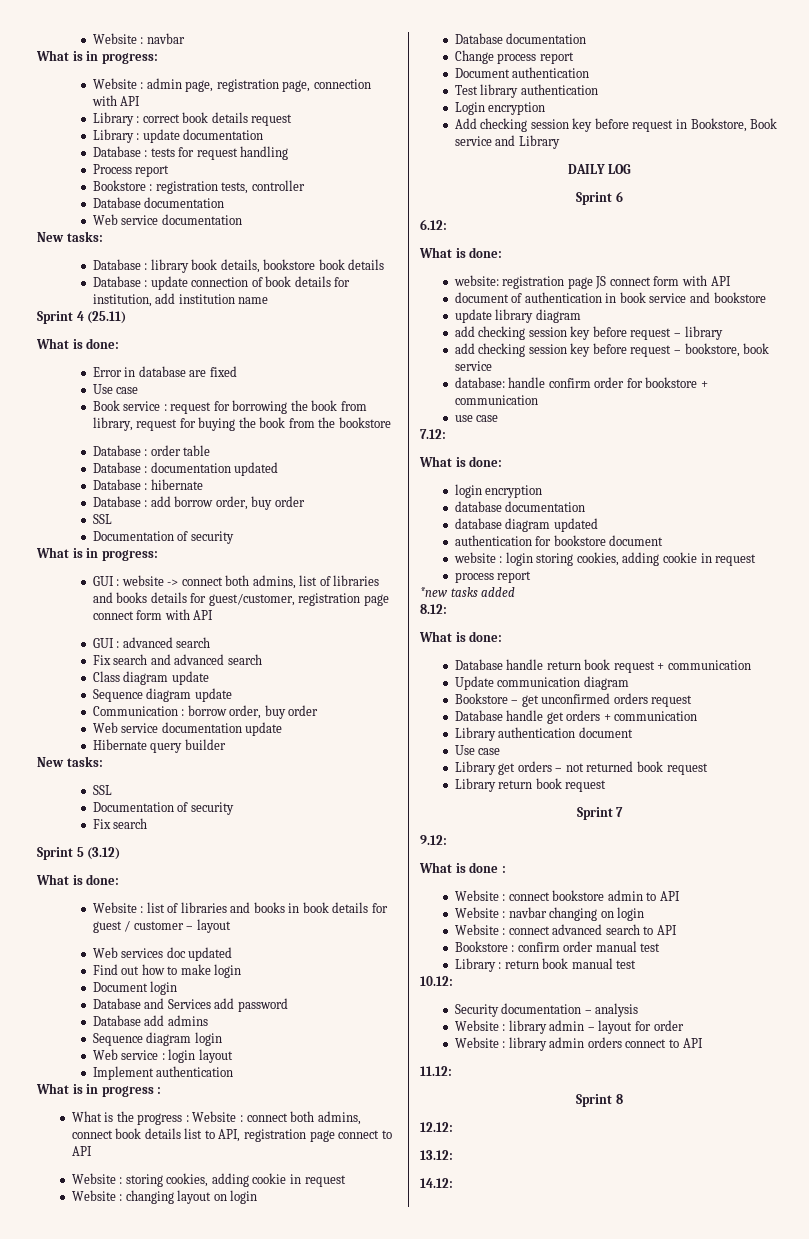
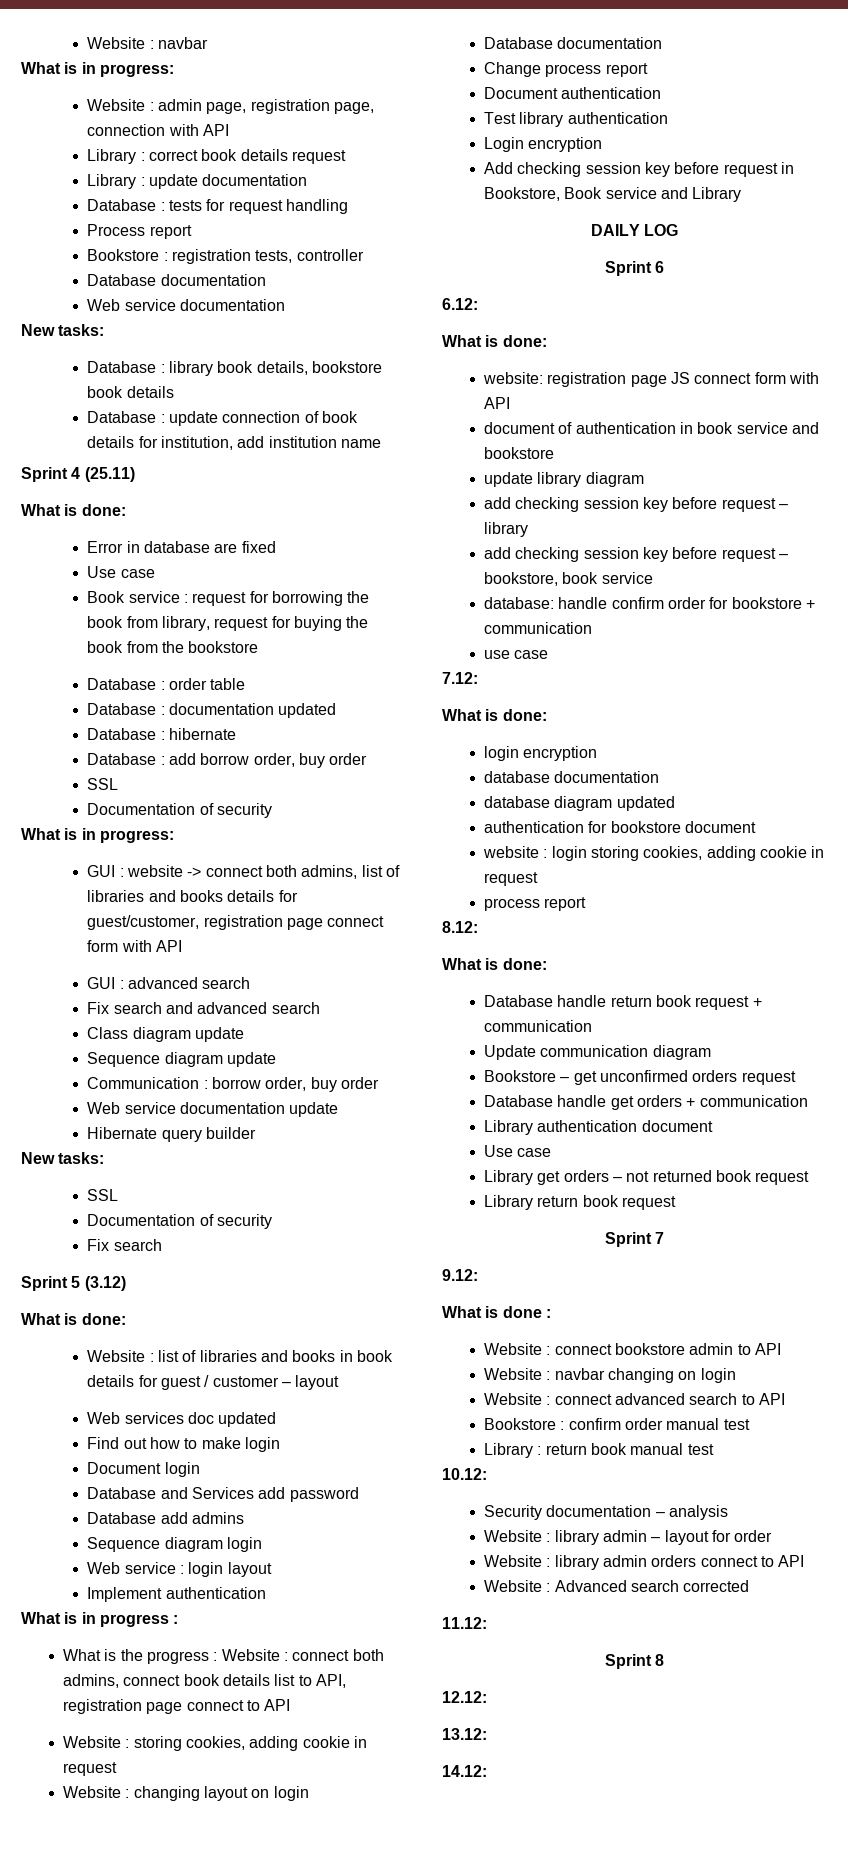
- *new tasks added
+ Website : Advanced search corrected

